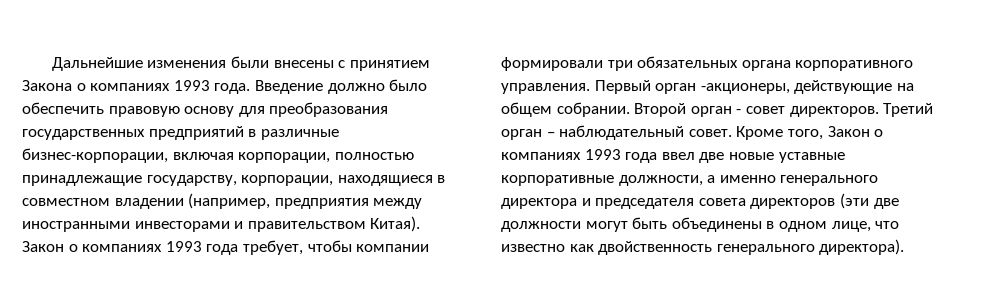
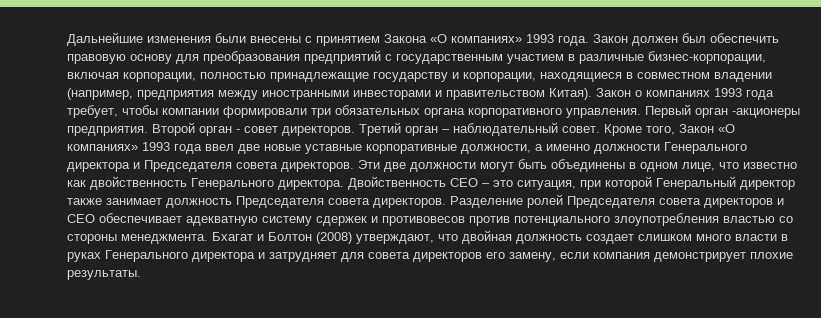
- Дальнейшие изменения были внесены с принятием Закона о компаниях 1993 года. Введение должно было обеспечить правовую основу для преобразования государственных предприятий в различные бизнес-корпорации, включая корпорации, полностью принадлежащие государству, корпорации, находящиеся в совместном владении (например, предприятия между иностранными инвесторами и правительством Китая).
+ Дальнейшие изменения были внесены с принятием Закона «О компаниях» 1993 года. Закон должен был обеспечить правовую основу для преобразования предприятий с государственным участием в различные бизнес-корпорации, включая корпорации, полностью принадлежащие государству и корпорации, находящиеся в совместном владении (например, предприятия между иностранными инвесторами и правительством Китая).
- Первый орган -акционеры, действующие на общем собрании.
+ Первый орган -акционеры предприятия.
- Кроме того, Закон о компаниях 1993 года ввел две новые уставные корпоративные должности, а именно генерального директора и председателя совета директоров (эти две должности могут быть объединены в одном лице, что известно как двойственность генерального директора).
+ Кроме того, Закон «О компаниях» 1993 года ввел две новые уставные корпоративные должности, а именно должности Генерального директора и Председателя совета директоров. Эти две должности могут быть объединены в одном лице, что известно как двойственность Генерального директора. Двойственность СЕО – это ситуация, при которой Генеральный директор также занимает должность Председателя совета директоров. Разделение ролей Председателя совета директоров и СЕО обеспечивает адекватную систему сдержек и противовесов против потенциального злоупотребления властью со стороны менеджмента. Бхагат и Болтон (2008) утверждают, что двойная должность создает слишком много власти в руках Генерального директора и затрудняет для совета директоров его замену, если компания демонстрирует плохие результаты.

